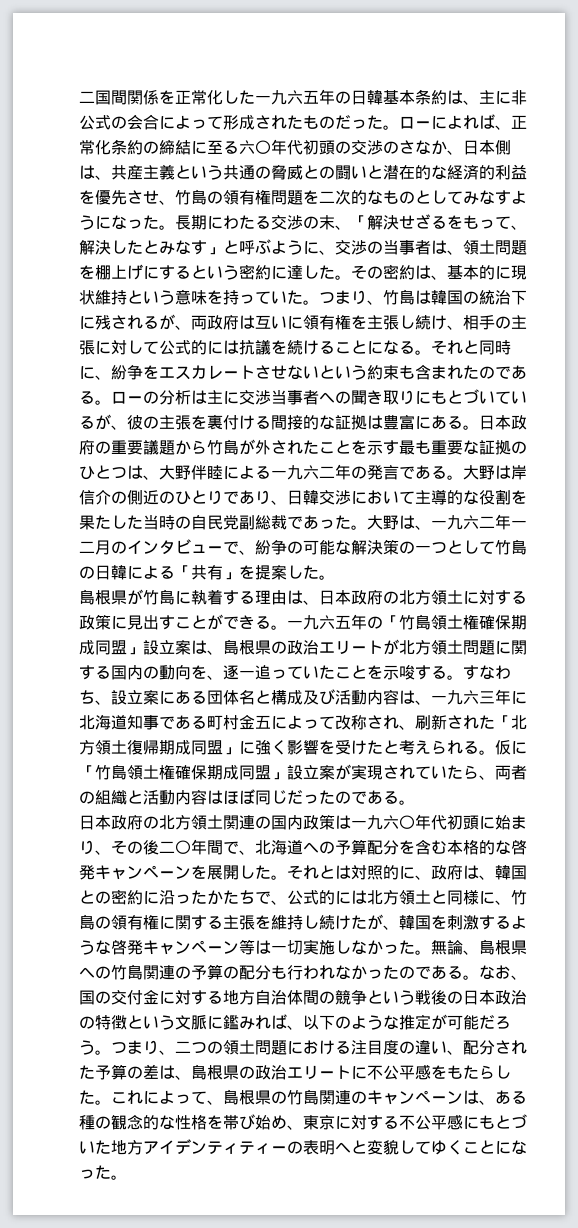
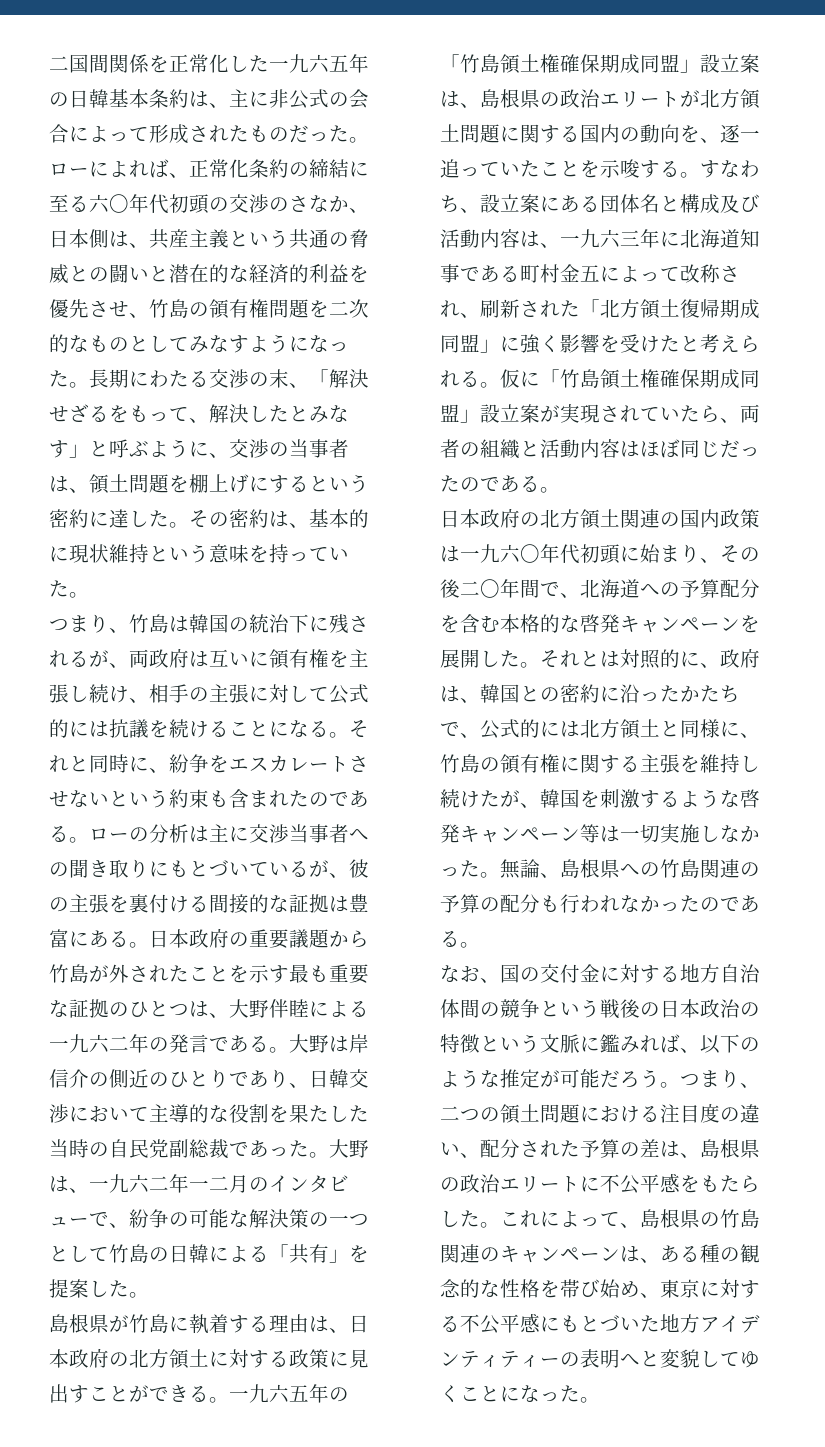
- その密約は、基本的に現状維持という意味を持っていた。つまり、竹島は韓国の統治下に残されるが、両政府は互いに領有権を主張し続け、相手の主張に対して公式的には抗議を続けることになる。
+ その密約は、基本的に現状維持という意味を持っていた。
+ つまり、竹島は韓国の統治下に残されるが、両政府は互いに領有権を主張し続け、相手の主張に対して公式的には抗議を続けることになる。
- 無論、島根県への竹島関連の予算の配分も行われなかったのである。なお、国の交付金に対する地方自治体間の競争という戦後の日本政治の特徴という文脈に鑑みれば、以下のような推定が可能だろう。
+ 無論、島根県への竹島関連の予算の配分も行われなかったのである。
+ なお、国の交付金に対する地方自治体間の競争という戦後の日本政治の特徴という文脈に鑑みれば、以下のような推定が可能だろう。

